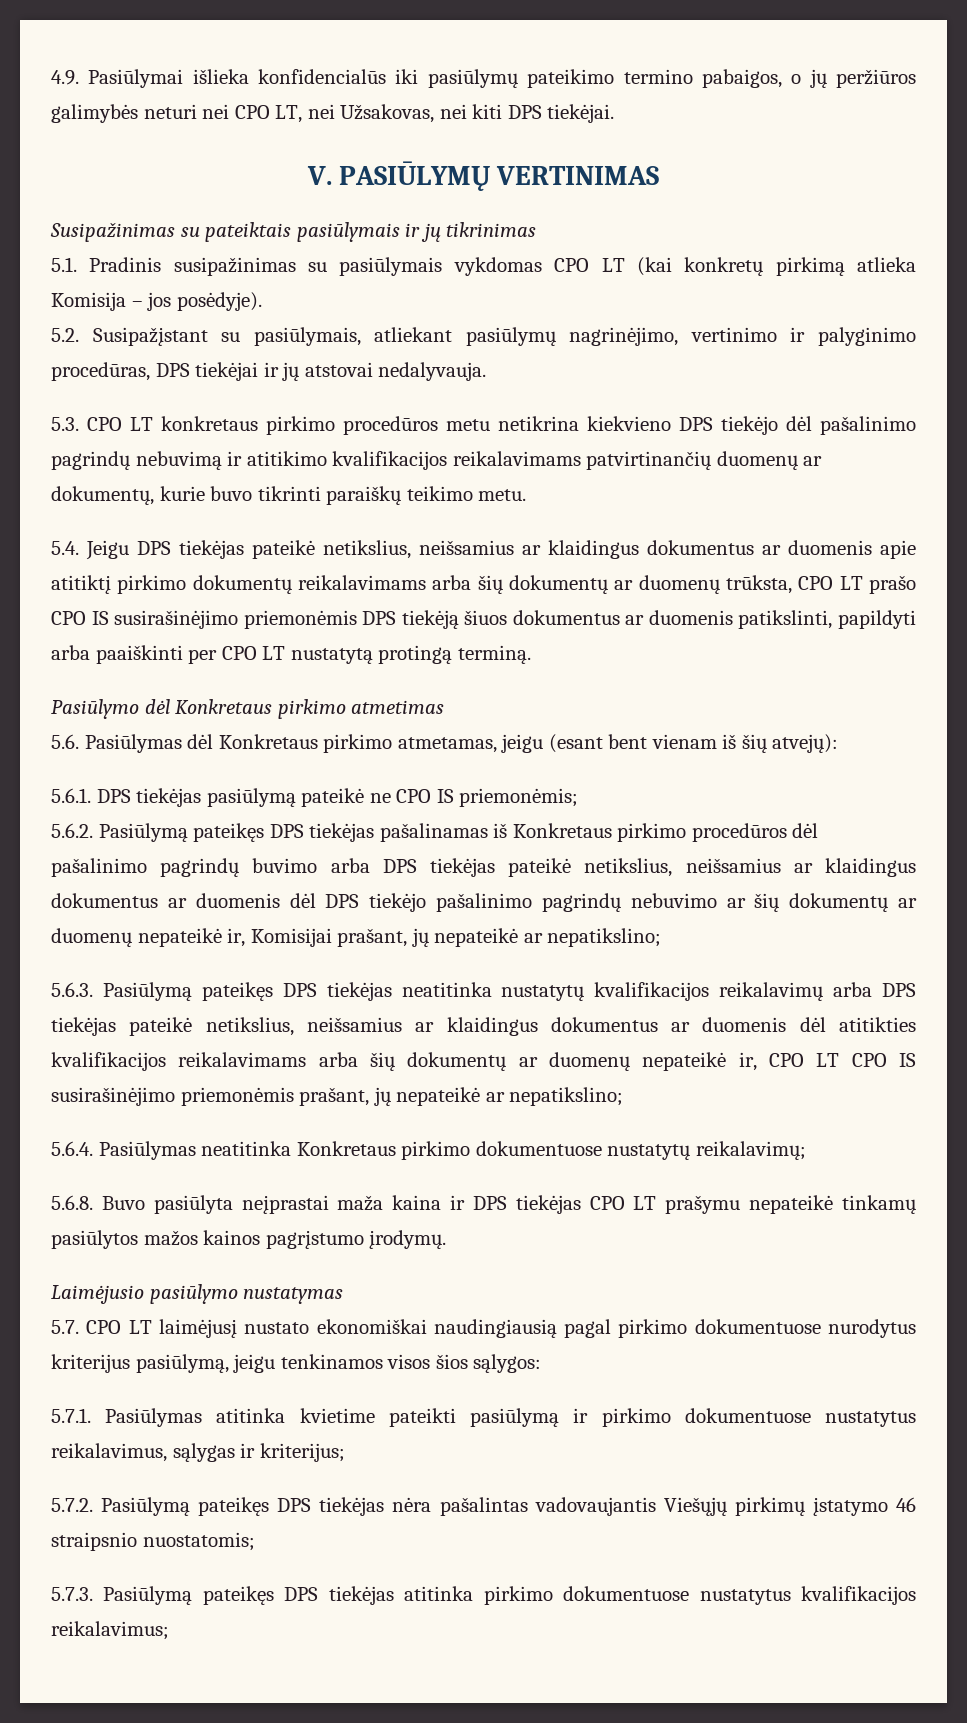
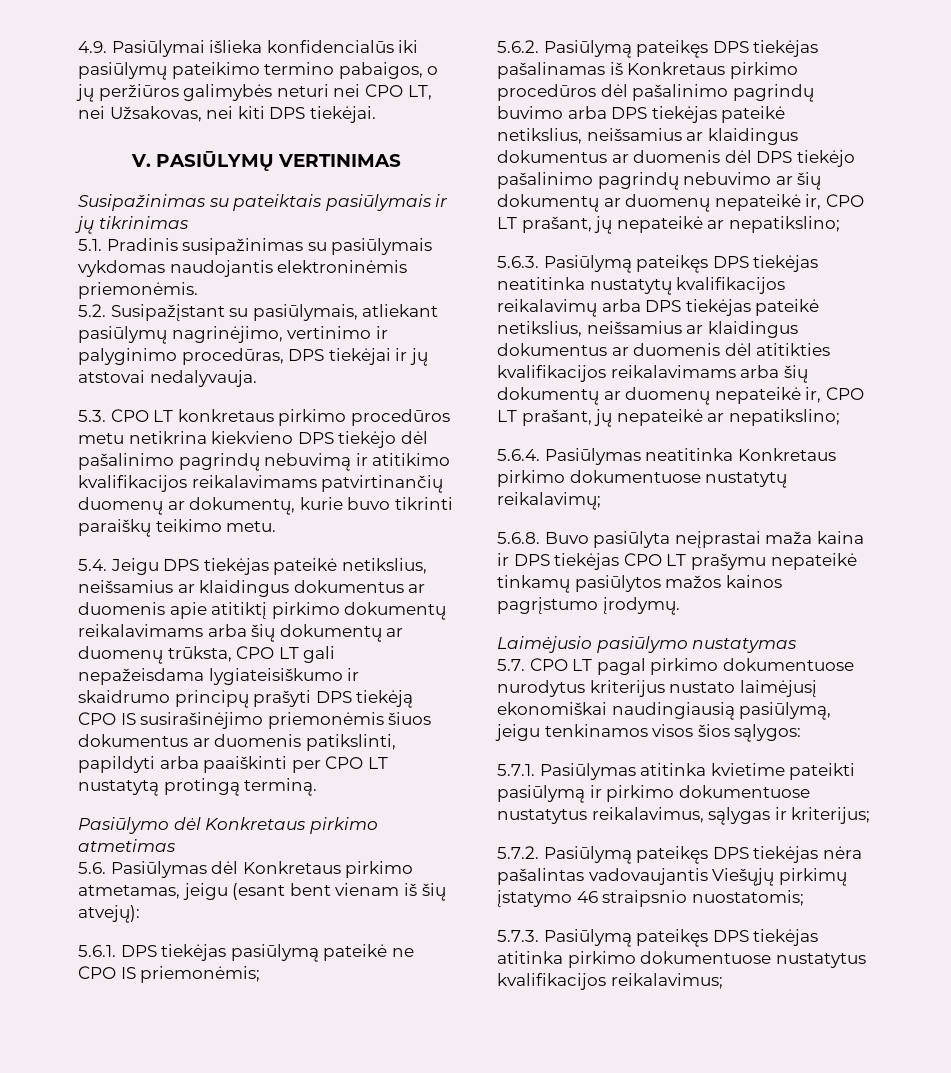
- 5.1. Pradinis susipažinimas su pasiūlymais vykdomas CPO LT (kai konkretų pirkimą atlieka Komisija – jos posėdyje).
+ 5.1. Pradinis susipažinimas su pasiūlymais vykdomas naudojantis elektroninėmis priemonėmis.
- 5.4. Jeigu DPS tiekėjas pateikė netikslius, neišsamius ar klaidingus dokumentus ar duomenis apie atitiktį pirkimo dokumentų reikalavimams arba šių dokumentų ar duomenų trūksta, CPO LT prašo CPO IS susirašinėjimo priemonėmis DPS tiekėją šiuos dokumentus ar duomenis patikslinti, papildyti arba paaiškinti per CPO LT nustatytą protingą terminą.
+ 5.4. Jeigu DPS tiekėjas pateikė netikslius, neišsamius ar klaidingus dokumentus ar duomenis apie atitiktį pirkimo dokumentų reikalavimams arba šių dokumentų ar duomenų trūksta, CPO LT gali nepažeisdama lygiateisiškumo ir skaidrumo principų prašyti DPS tiekėją CPO IS susirašinėjimo priemonėmis šiuos dokumentus ar duomenis patikslinti, papildyti arba paaiškinti per CPO LT nustatytą protingą terminą.
- 5.6.2. Pasiūlymą pateikęs DPS tiekėjas pašalinamas iš Konkretaus pirkimo procedūros dėl pašalinimo pagrindų buvimo arba DPS tiekėjas pateikė netikslius, neišsamius ar klaidingus dokumentus ar duomenis dėl DPS tiekėjo pašalinimo pagrindų nebuvimo ar šių dokumentų ar duomenų nepateikė ir, Komisijai prašant, jų nepateikė ar nepatikslino;
+ 5.6.2. Pasiūlymą pateikęs DPS tiekėjas pašalinamas iš Konkretaus pirkimo procedūros dėl pašalinimo pagrindų buvimo arba DPS tiekėjas pateikė netikslius, neišsamius ar klaidingus dokumentus ar duomenis dėl DPS tiekėjo pašalinimo pagrindų nebuvimo ar šių dokumentų ar duomenų nepateikė ir, CPO LT prašant, jų nepateikė ar nepatikslino;
- 5.6.3. Pasiūlymą pateikęs DPS tiekėjas neatitinka nustatytų kvalifikacijos reikalavimų arba DPS tiekėjas pateikė netikslius, neišsamius ar klaidingus dokumentus ar duomenis dėl atitikties kvalifikacijos reikalavimams arba šių dokumentų ar duomenų nepateikė ir, CPO LT CPO IS susirašinėjimo priemonėmis prašant, jų nepateikė ar nepatikslino;
+ 5.6.3. Pasiūlymą pateikęs DPS tiekėjas neatitinka nustatytų kvalifikacijos reikalavimų arba DPS tiekėjas pateikė netikslius, neišsamius ar klaidingus dokumentus ar duomenis dėl atitikties kvalifikacijos reikalavimams arba šių dokumentų ar duomenų nepateikė ir, CPO LT prašant, jų nepateikė ar nepatikslino;
- 5.7. CPO LT laimėjusį nustato ekonomiškai naudingiausią pagal pirkimo dokumentuose nurodytus kriterijus pasiūlymą, jeigu tenkinamos visos šios sąlygos:
+ 5.7. CPO LT pagal pirkimo dokumentuose nurodytus kriterijus nustato laimėjusį ekonomiškai naudingiausią pasiūlymą, jeigu tenkinamos visos šios sąlygos:

